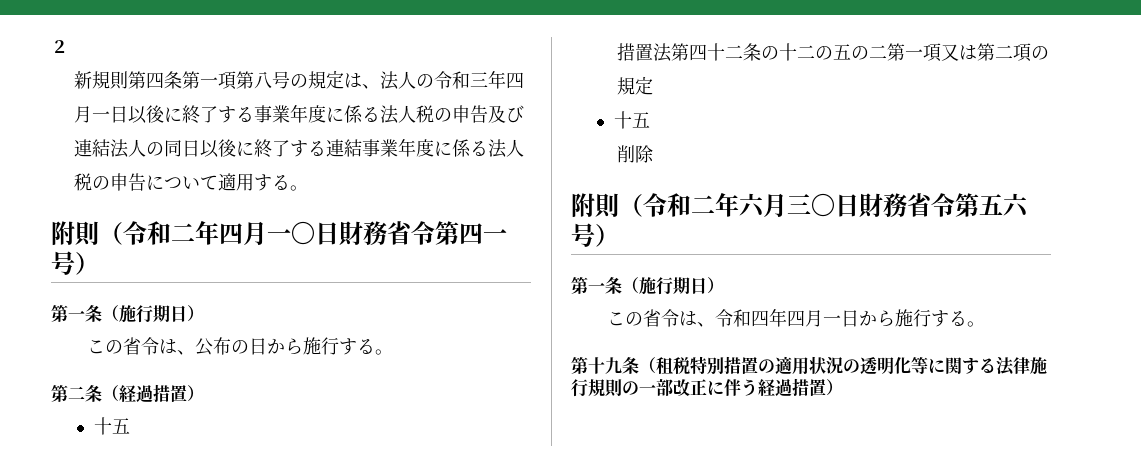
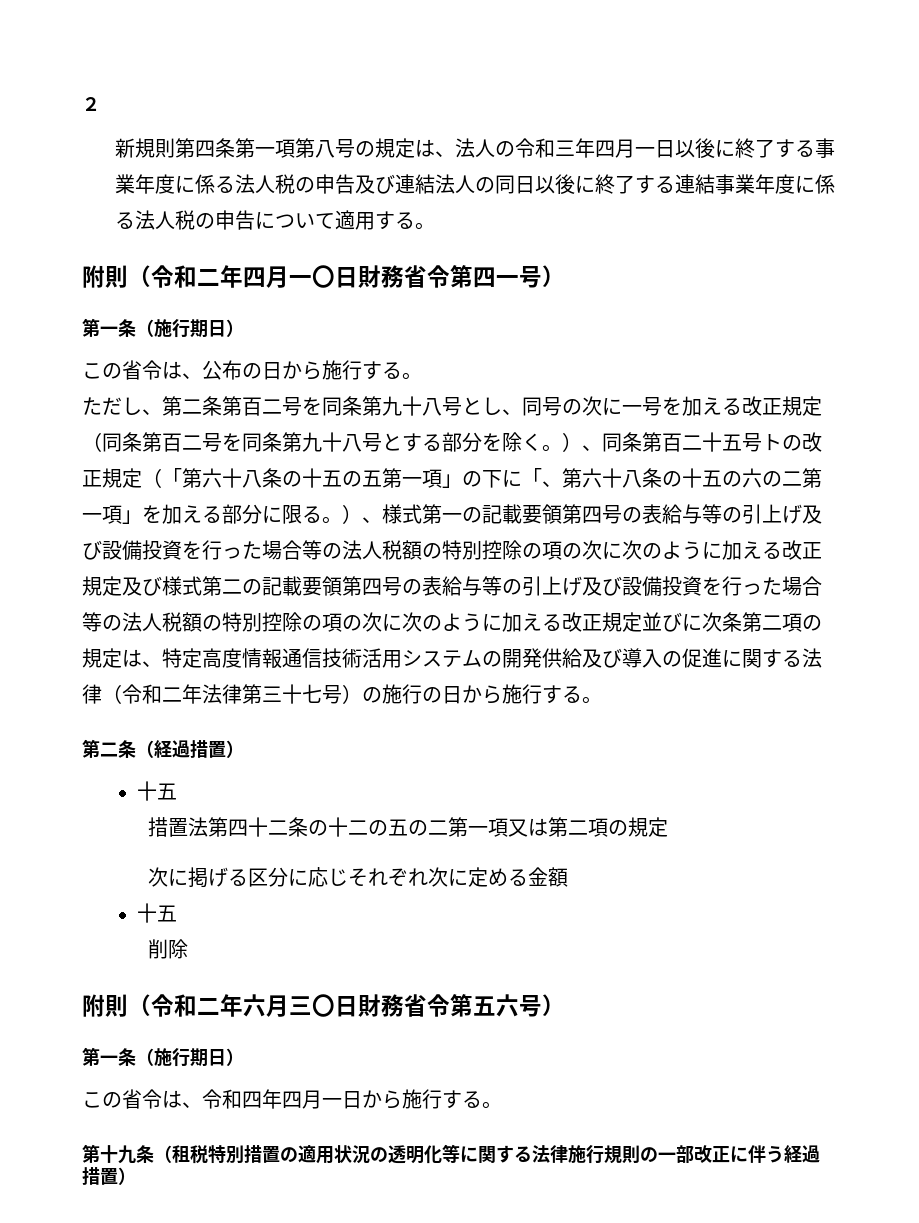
+ ただし、第二条第百二号を同条第九十八号とし、同号の次に一号を加える改正規定（同条第百二号を同条第九十八号とする部分を除く。）、同条第百二十五号トの改正規定（「第六十八条の十五の五第一項」の下に「、第六十八条の十五の六の二第一項」を加える部分に限る。）、様式第一の記載要領第四号の表給与等の引上げ及び設備投資を行った場合等の法人税額の特別控除の項の次に次のように加える改正規定及び様式第二の記載要領第四号の表給与等の引上げ及び設備投資を行った場合等の法人税額の特別控除の項の次に次のように加える改正規定並びに次条第二項の規定は、特定高度情報通信技術活用システムの開発供給及び導入の促進に関する法律（令和二年法律第三十七号）の施行の日から施行する。
+ 次に掲げる区分に応じそれぞれ次に定める金額

